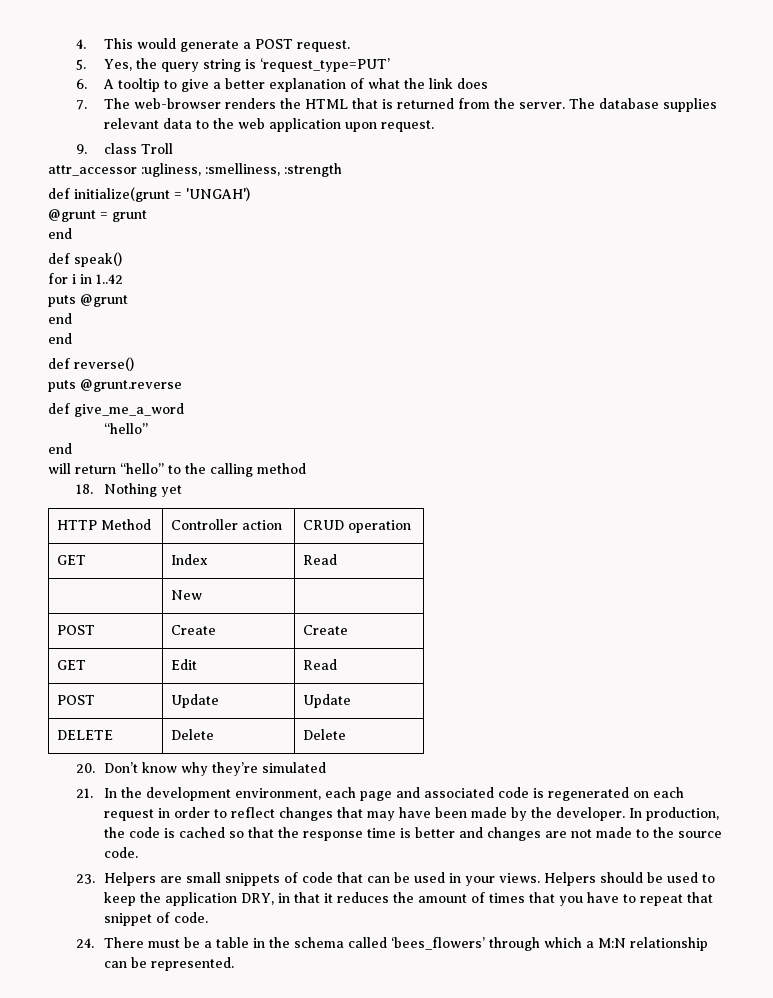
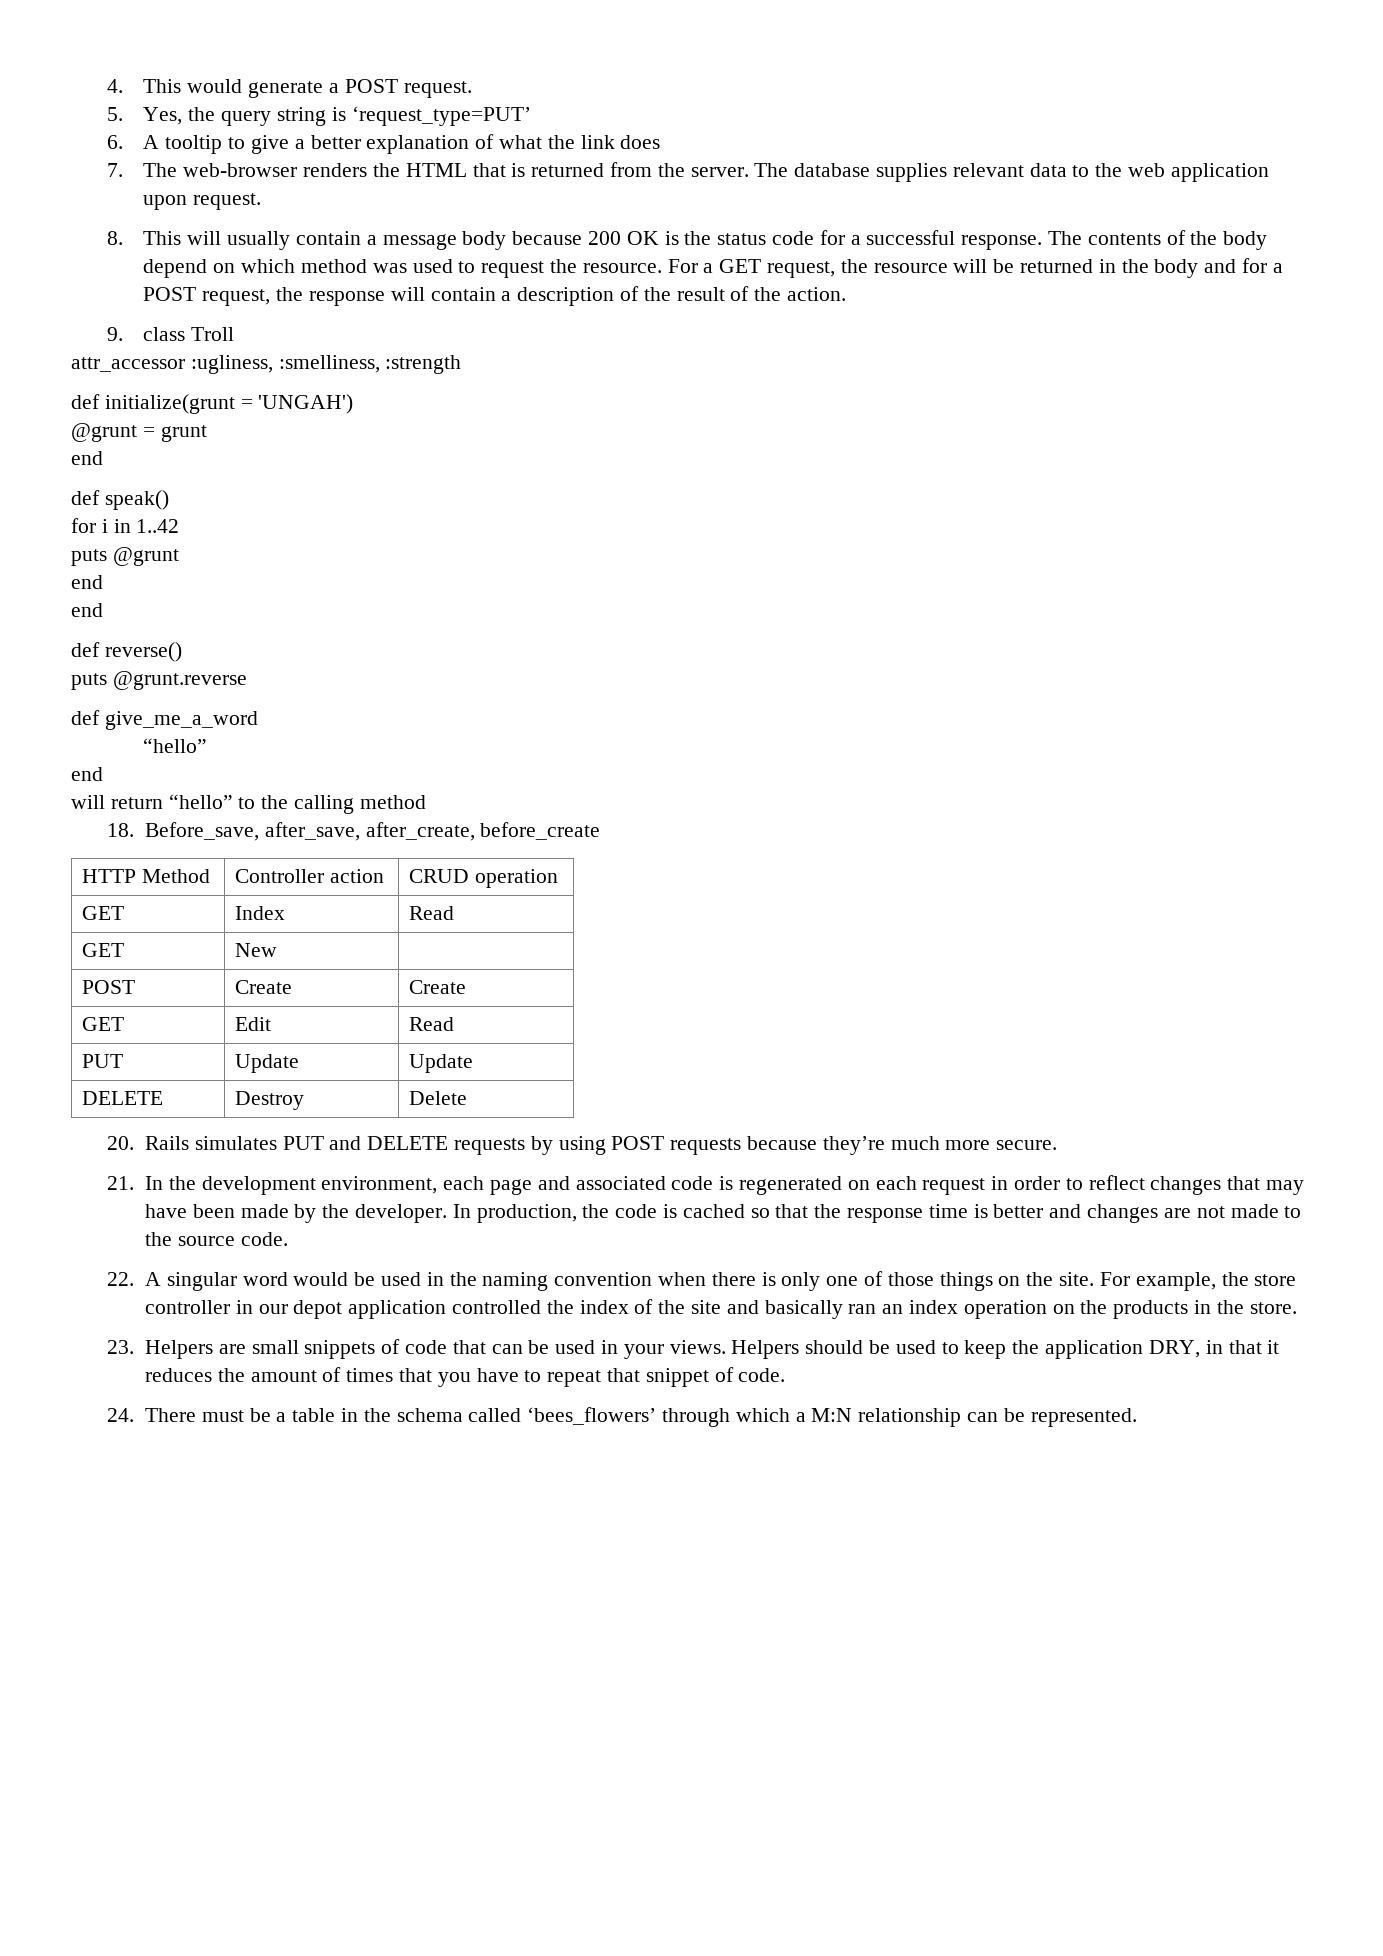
+ 8. This will usually contain a message body because 200 OK is the status code for a successful response. The contents of the body depend on which method was used to request the resource. For a GET request, the resource will be returned in the body and for a POST request, the response will contain a description of the result of the action.
- 18. Nothing yet
+ 18. Before_save, after_save, after_create, before_create
- | New |
+ GET | New |
- POST | Update | Update
+ PUT | Update | Update
- DELETE | Delete | Delete
+ DELETE | Destroy | Delete
- 20. Don’t know why they’re simulated
+ 20. Rails simulates PUT and DELETE requests by using POST requests because they’re much more secure.
+ 22. A singular word would be used in the naming convention when there is only one of those things on the site. For example, the store controller in our depot application controlled the index of the site and basically ran an index operation on the products in the store.

